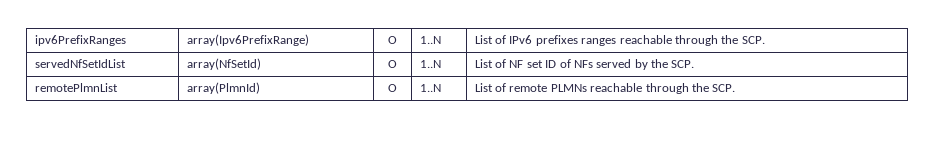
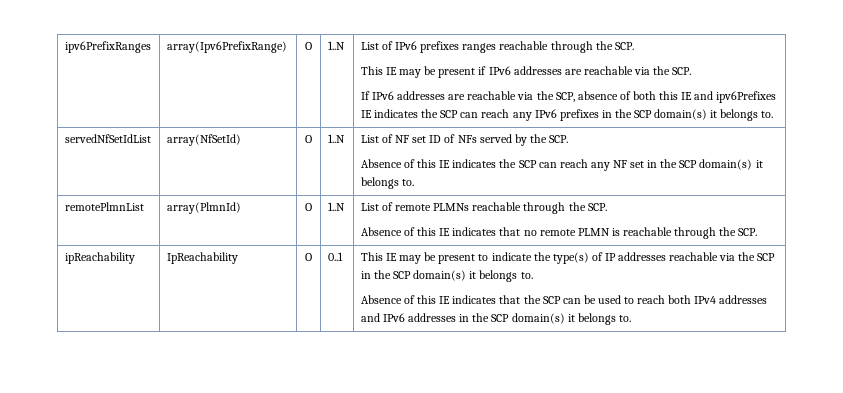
+ This IE may be present if IPv6 addresses are reachable via the SCP.
+ If IPv6 addresses are reachable via the SCP, absence of both this IE and ipv6Prefixes IE indicates the SCP can reach any IPv6 prefixes in the SCP domain(s) it belongs to.
  servedNfSetIdList | array(NfSetId) | O | 1..N | List of NF set ID of NFs served by the SCP.
+ Absence of this IE indicates the SCP can reach any NF set in the SCP domain(s) it belongs to.
  remotePlmnList | array(PlmnId) | O | 1..N | List of remote PLMNs reachable through the SCP.
+ Absence of this IE indicates that no remote PLMN is reachable through the SCP.
+ ipReachability | IpReachability | O | 0..1 | This IE may be present to indicate the type(s) of IP addresses reachable via the SCP in the SCP domain(s) it belongs to.
+ Absence of this IE indicates that the SCP can be used to reach both IPv4 addresses and IPv6 addresses in the SCP domain(s) it belongs to.

